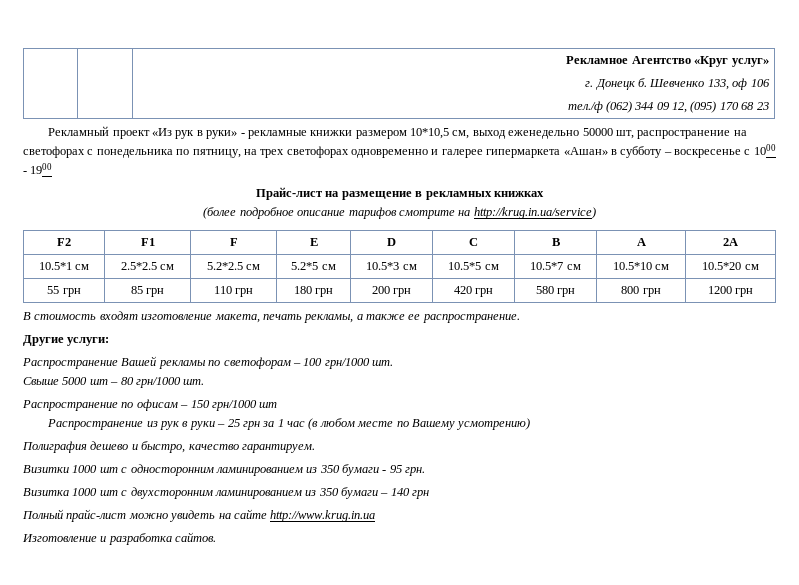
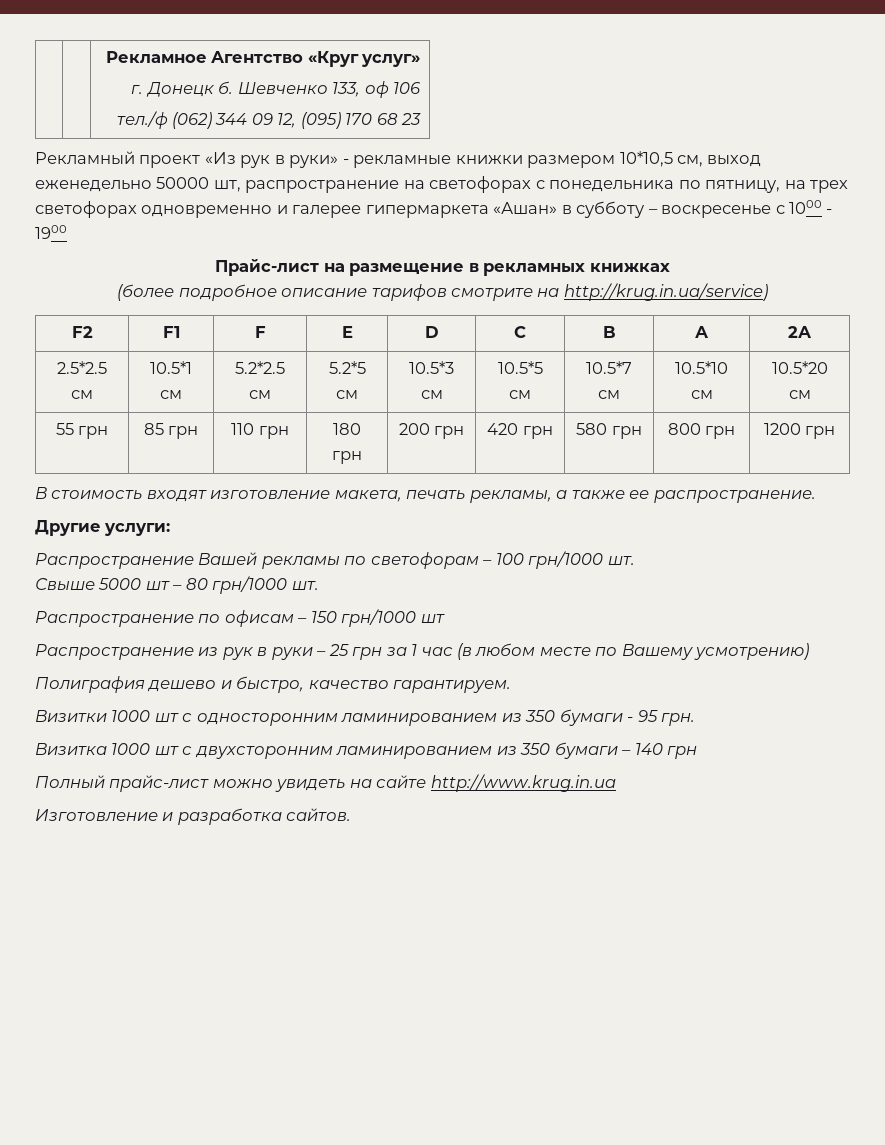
- 10.5*1 см | 2.5*2.5 см | 5.2*2.5 см | 5.2*5 см | 10.5*3 см | 10.5*5 см | 10.5*7 см | 10.5*10 см | 10.5*20 см
+ 2.5*2.5 см | 10.5*1 см | 5.2*2.5 см | 5.2*5 см | 10.5*3 см | 10.5*5 см | 10.5*7 см | 10.5*10 см | 10.5*20 см

